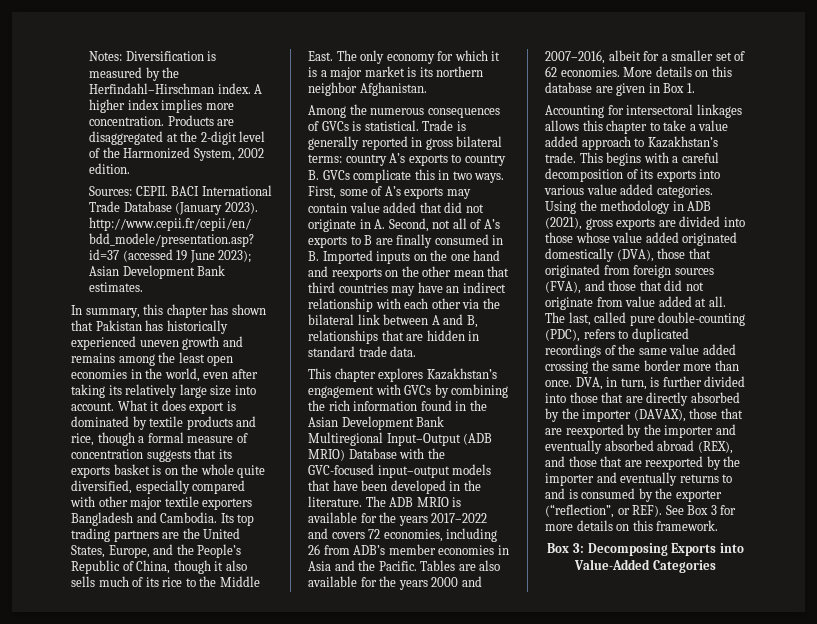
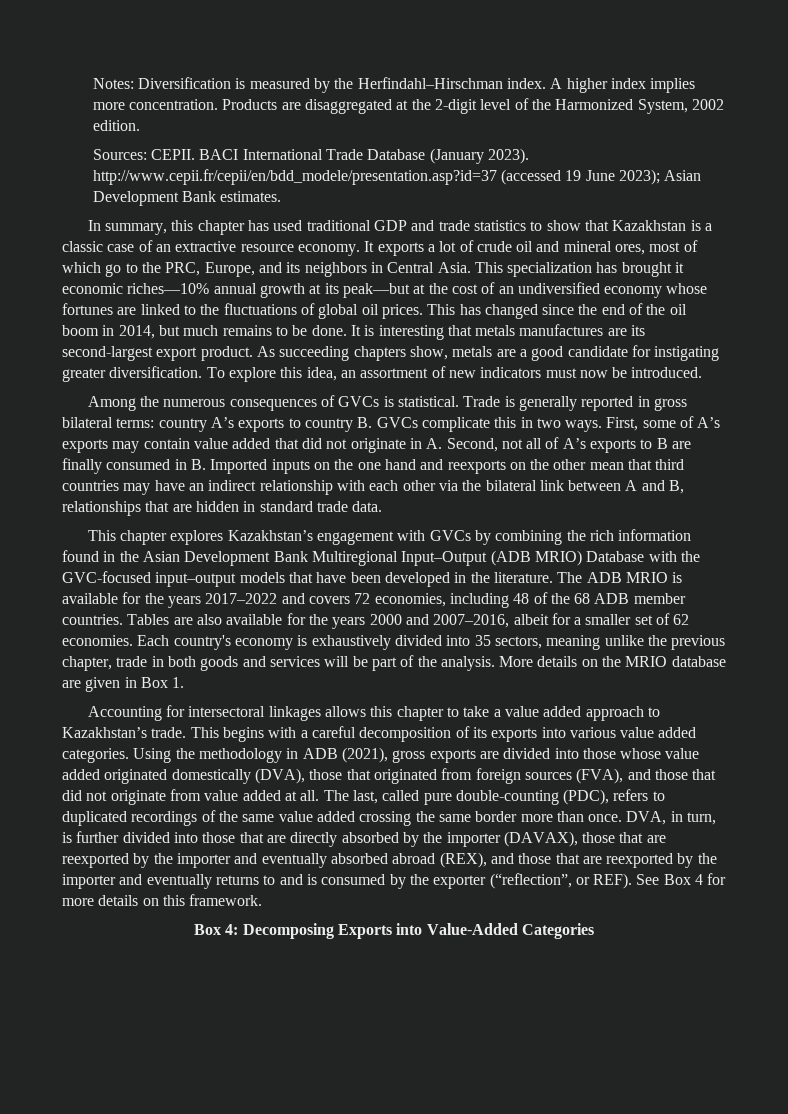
- In summary, this chapter has shown that Pakistan has historically experienced uneven growth and remains among the least open economies in the world, even after taking its relatively large size into account. What it does export is dominated by textile products and rice, though a formal measure of concentration suggests that its exports basket is on the whole quite diversified, especially compared with other major textile exporters Bangladesh and Cambodia. Its top trading partners are the United States, Europe, and the People’s Republic of China, though it also sells much of its rice to the Middle East. The only economy for which it is a major market is its northern neighbor Afghanistan.
+ In summary, this chapter has used traditional GDP and trade statistics to show that Kazakhstan is a classic case of an extractive resource economy. It exports a lot of crude oil and mineral ores, most of which go to the PRC, Europe, and its neighbors in Central Asia. This specialization has brought it economic riches—10% annual growth at its peak—but at the cost of an undiversified economy whose fortunes are linked to the fluctuations of global oil prices. This has changed since the end of the oil boom in 2014, but much remains to be done. It is interesting that metals manufactures are its second-largest export product. As succeeding chapters show, metals are a good candidate for instigating greater diversification. To explore this idea, an assortment of new indicators must now be introduced.
- The ADB MRIO is available for the years 2017–2022 and covers 72 economies, including 26 from ADB’s member economies in Asia and the Pacific.
+ The ADB MRIO is available for the years 2017–2022 and covers 72 economies, including 48 of the 68 ADB member countries.
+ Each country's economy is exhaustively divided into 35 sectors, meaning unlike the previous chapter, trade in both goods and services will be part of the analysis.
- More details on this database are given in Box 1.
+ More details on the MRIO database are given in Box 1.
- See Box 3 for more details on this framework.
+ See Box 4 for more details on this framework.
- Box 3: Decomposing Exports into Value-Added Categories
+ Box 4: Decomposing Exports into Value-Added Categories

